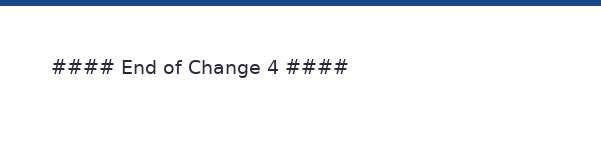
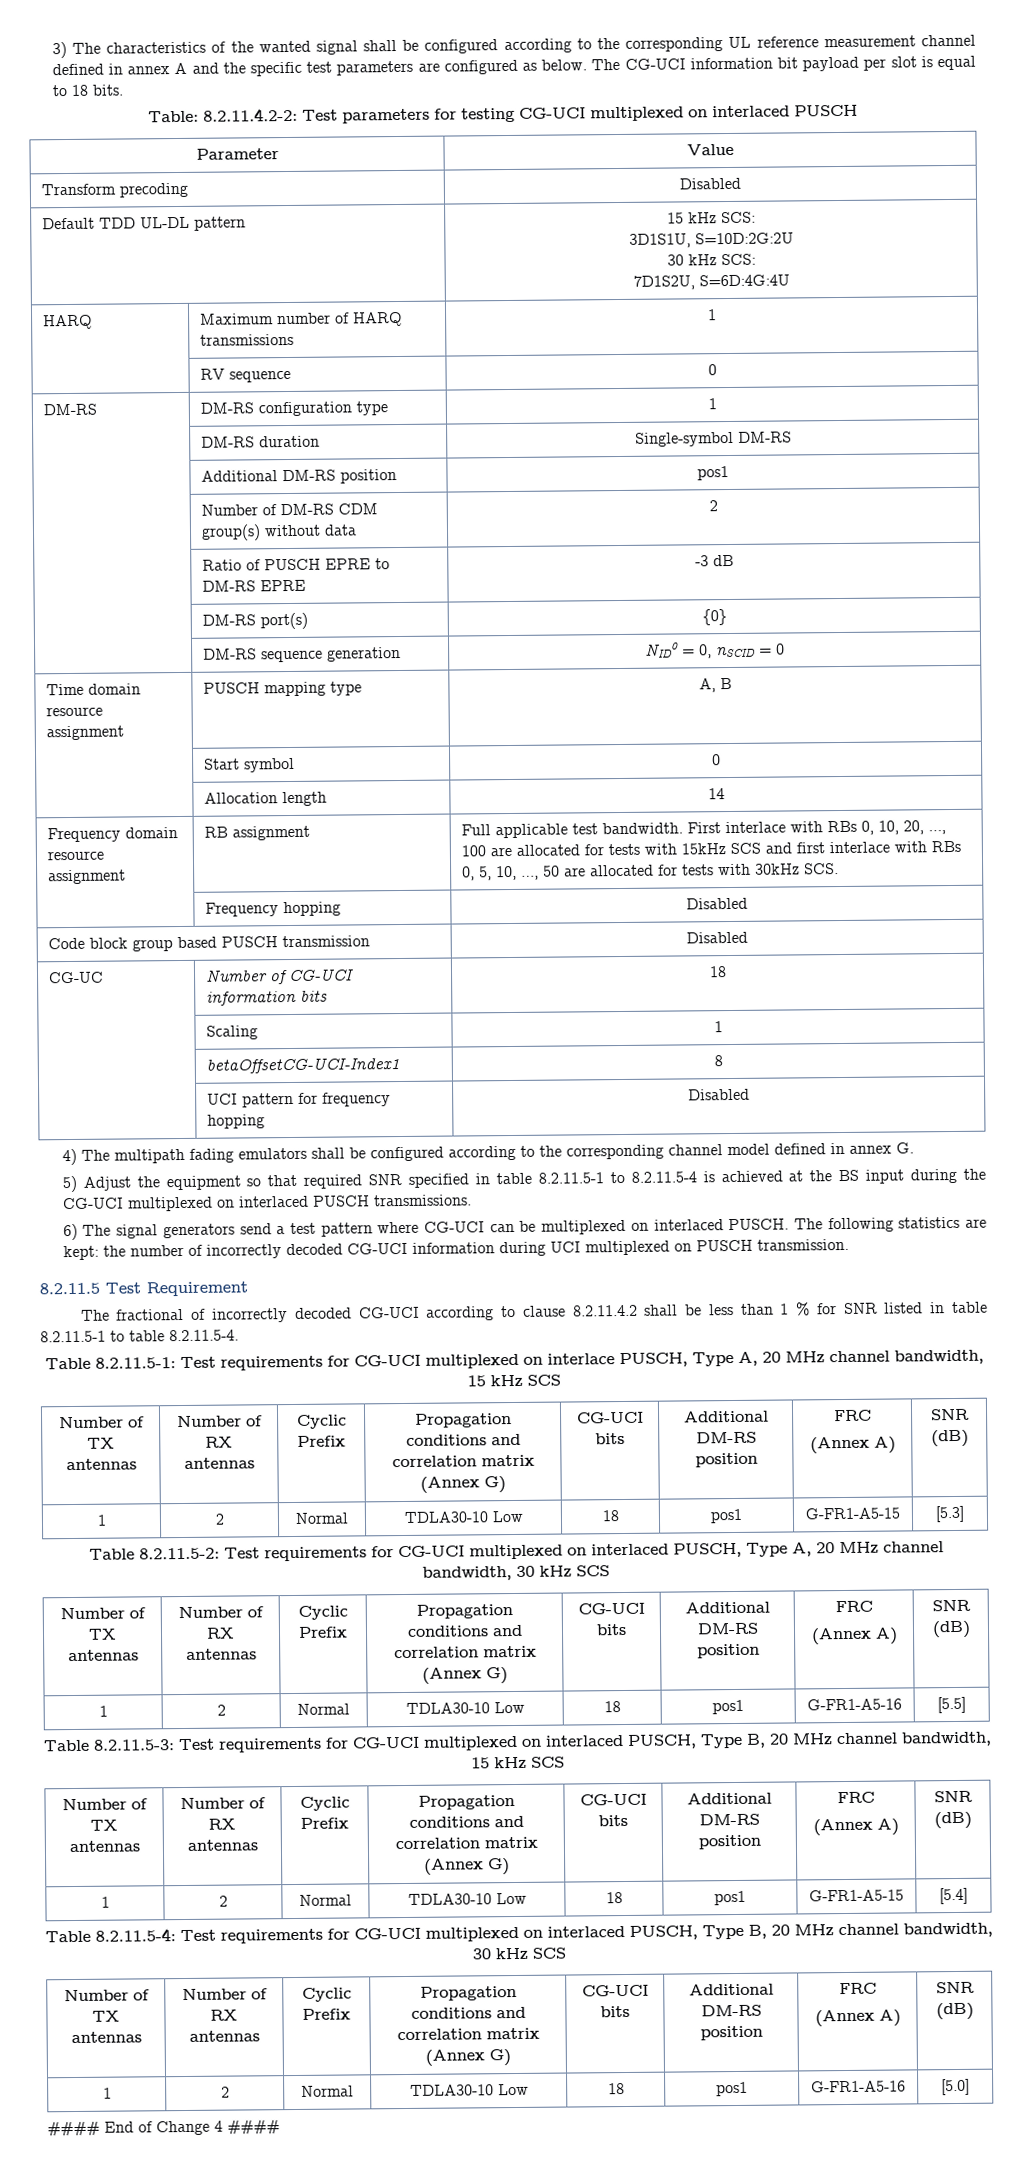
+ 3) The characteristics of the wanted signal shall be configured according to the corresponding UL reference measurement channel defined in annex A and the specific test parameters are configured as below. The CG-UCI information bit payload per slot is equal to 18 bits.
+ Table: 8.2.11.4.2-2: Test parameters for testing CG-UCI multiplexed on interlaced PUSCH
+ Parameter | Value
+ Transform precoding | Disabled
+ Default TDD UL-DL pattern | 15 kHz SCS:
+ 3D1S1U, S=10D:2G:2U
+ 30 kHz SCS:
+ 7D1S2U, S=6D:4G:4U
+ HARQ | Maximum number of HARQ transmissions | 1
+ | RV sequence | 0
+ DM-RS | DM-RS configuration type | 1
+ | DM-RS duration | Single-symbol DM-RS
+ | Additional DM-RS position | pos1
+ | Number of DM-RS CDM group(s) without data | 2
+ | Ratio of PUSCH EPRE to DM-RS EPRE | -3 dB
+ | DM-RS port(s) | {0}
+ | DM-RS sequence generation | NID0 = 0, nSCID = 0
+ Time domain resource assignment | PUSCH mapping type | A, B
+ | Start symbol | 0
+ | Allocation length | 14
+ Frequency domain resource assignment | RB assignment | Full applicable test bandwidth. First interlace with RBs 0, 10, 20, …, 100 are allocated for tests with 15kHz SCS and first interlace with RBs 0, 5, 10, …, 50 are allocated for tests with 30kHz SCS.
+ | Frequency hopping | Disabled
+ Code block group based PUSCH transmission | Disabled
+ CG-UC | Number of CG-UCI information bits | 18
+ | Scaling | 1
+ | betaOffsetCG-UCI-Index1 | 8
+ | UCI pattern for frequency hopping | Disabled
+ 4) The multipath fading emulators shall be configured according to the corresponding channel model defined in annex G.
+ 5) Adjust the equipment so that required SNR specified in table 8.2.11.5-1 to 8.2.11.5-4 is achieved at the BS input during the CG-UCI multiplexed on interlaced PUSCH transmissions.
+ 6) The signal generators send a test pattern where CG-UCI can be multiplexed on interlaced PUSCH. The following statistics are kept: the number of incorrectly decoded CG-UCI information during UCI multiplexed on PUSCH transmission.
+ 8.2.11.5 Test Requirement
+ The fractional of incorrectly decoded CG-UCI according to clause 8.2.11.4.2 shall be less than 1 % for SNR listed in table 8.2.11.5-1 to table 8.2.11.5-4.
+ Table 8.2.11.5-1: Test requirements for CG-UCI multiplexed on interlace PUSCH, Type A, 20 MHz channel bandwidth, 15 kHz SCS
+ Number of TX antennas | Number of RX antennas | Cyclic Prefix | Propagation conditions and correlation matrix (Annex G) | CG-UCI bits | Additional DM-RS position | FRC
+ (Annex A) | SNR (dB)
+ 1 | 2 | Normal | TDLA30-10 Low | 18 | pos1 | G-FR1-A5-15 | [5.3]
+ Table 8.2.11.5-2: Test requirements for CG-UCI multiplexed on interlaced PUSCH, Type A, 20 MHz channel bandwidth, 30 kHz SCS
+ Number of TX antennas | Number of RX antennas | Cyclic Prefix | Propagation conditions and correlation matrix (Annex G) | CG-UCI bits | Additional DM-RS position | FRC
+ (Annex A) | SNR (dB)
+ 1 | 2 | Normal | TDLA30-10 Low | 18 | pos1 | G-FR1-A5-16 | [5.5]
+ Table 8.2.11.5-3: Test requirements for CG-UCI multiplexed on interlaced PUSCH, Type B, 20 MHz channel bandwidth, 15 kHz SCS
+ Number of TX antennas | Number of RX antennas | Cyclic Prefix | Propagation conditions and correlation matrix (Annex G) | CG-UCI bits | Additional DM-RS position | FRC
+ (Annex A) | SNR (dB)
+ 1 | 2 | Normal | TDLA30-10 Low | 18 | pos1 | G-FR1-A5-15 | [5.4]
+ Table 8.2.11.5-4: Test requirements for CG-UCI multiplexed on interlaced PUSCH, Type B, 20 MHz channel bandwidth, 30 kHz SCS
+ Number of TX antennas | Number of RX antennas | Cyclic Prefix | Propagation conditions and correlation matrix (Annex G) | CG-UCI bits | Additional DM-RS position | FRC
+ (Annex A) | SNR (dB)
+ 1 | 2 | Normal | TDLA30-10 Low | 18 | pos1 | G-FR1-A5-16 | [5.0]

